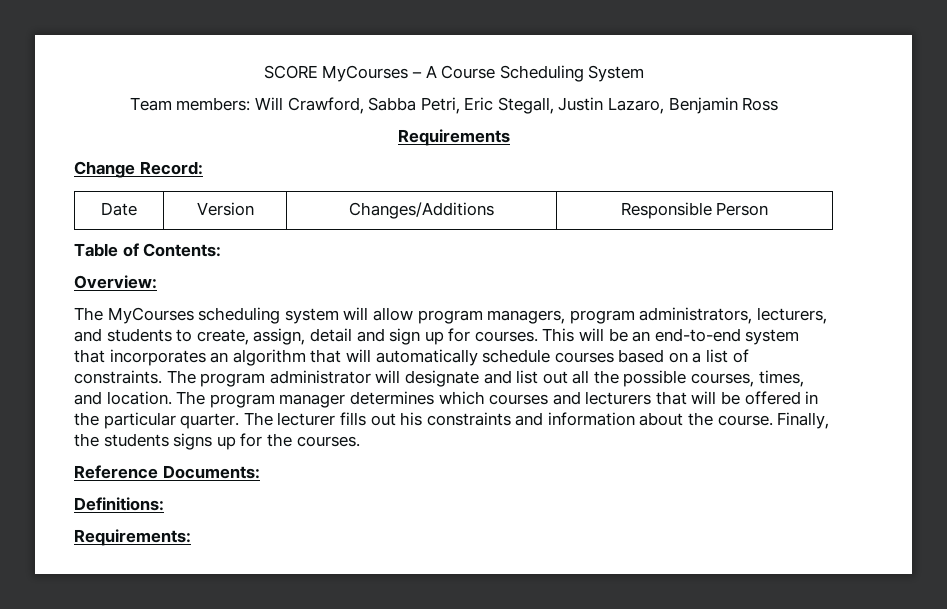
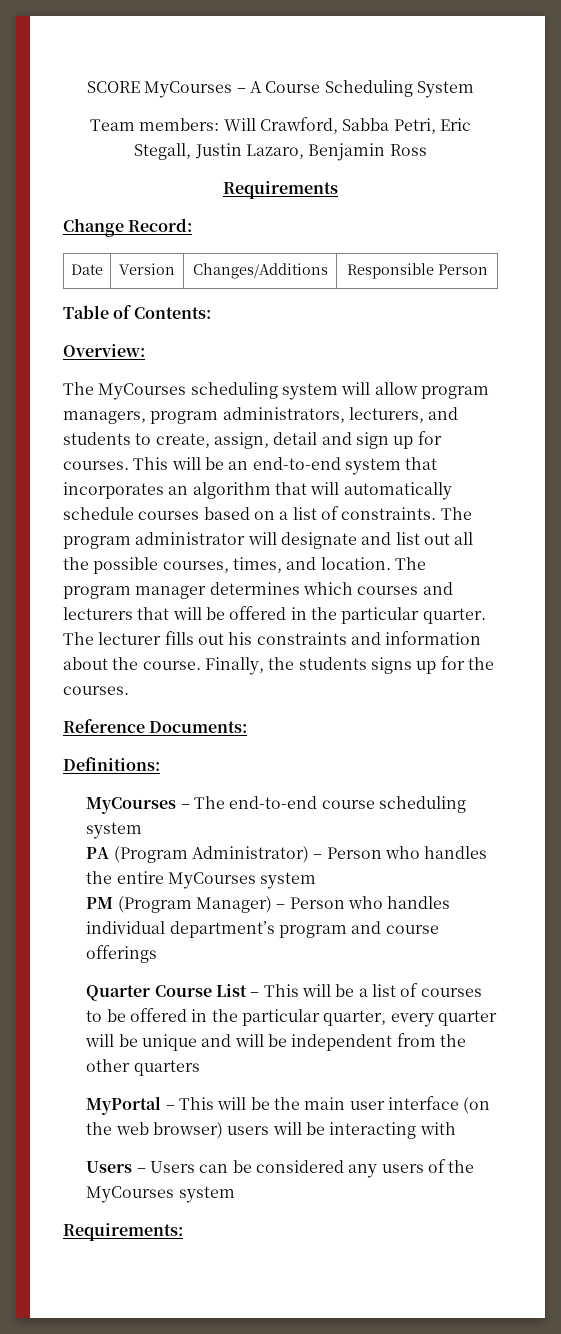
+ MyCourses – The end-to-end course scheduling system
+ PA (Program Administrator) – Person who handles the entire MyCourses system
+ PM (Program Manager) – Person who handles individual department’s program and course offerings
+ Quarter Course List – This will be a list of courses to be offered in the particular quarter, every quarter will be unique and will be independent from the other quarters
+ MyPortal – This will be the main user interface (on the web browser) users will be interacting with
+ Users – Users can be considered any users of the MyCourses system

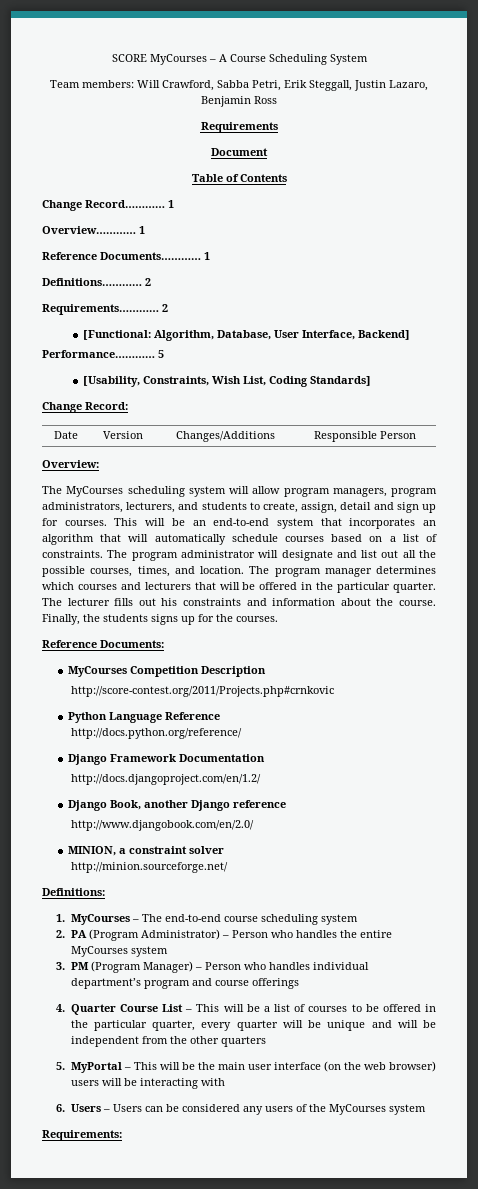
- Team members: Will Crawford, Sabba Petri, Eric Stegall, Justin Lazaro, Benjamin Ross
+ Team members: Will Crawford, Sabba Petri, Erik Steggall, Justin Lazaro, Benjamin Ross
+ Document
+ Table of Contents
+ Change Record………… 1
+ Overview………… 1
+ Reference Documents………… 1
+ Definitions………… 2
+ Requirements………… 2
+ [Functional: Algorithm, Database, User Interface, Backend]
+ Performance………… 5
+ [Usability, Constraints, Wish List, Coding Standards]
- Table of Contents:
+ MyCourses Competition Description
+ http://score-contest.org/2011/Projects.php#crnkovic
+ Python Language Reference
+ http://docs.python.org/reference/
+ Django Framework Documentation
+ http://docs.djangoproject.com/en/1.2/
+ Django Book, another Django reference
+ http://www.djangobook.com/en/2.0/
+ MINION, a constraint solver
+ http://minion.sourceforge.net/
- MyCourses – The end-to-end course scheduling system
+ 1. MyCourses – The end-to-end course scheduling system
- PA (Program Administrator) – Person who handles the entire MyCourses system
+ 2. PA (Program Administrator) – Person who handles the entire MyCourses system
- PM (Program Manager) – Person who handles individual department’s program and course offerings
+ 3. PM (Program Manager) – Person who handles individual department’s program and course offerings
- Quarter Course List – This will be a list of courses to be offered in the particular quarter, every quarter will be unique and will be independent from the other quarters
+ 4. Quarter Course List – This will be a list of courses to be offered in the particular quarter, every quarter will be unique and will be independent from the other quarters
- MyPortal – This will be the main user interface (on the web browser) users will be interacting with
+ 5. MyPortal – This will be the main user interface (on the web browser) users will be interacting with
- Users – Users can be considered any users of the MyCourses system
+ 6. Users – Users can be considered any users of the MyCourses system

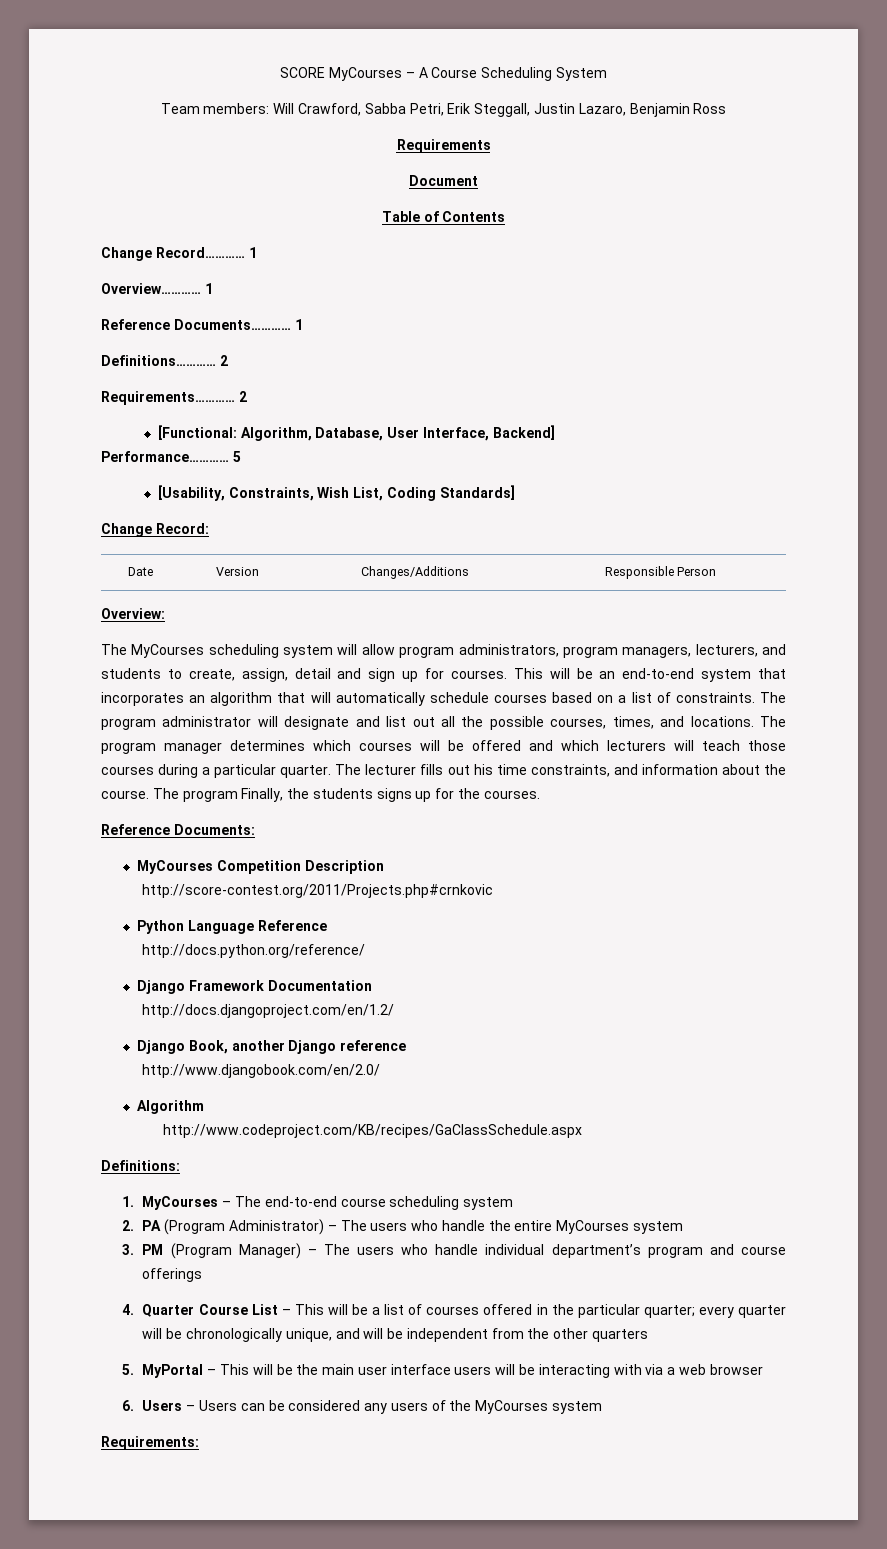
- The MyCourses scheduling system will allow program managers, program administrators, lecturers, and students to create, assign, detail and sign up for courses.
+ The MyCourses scheduling system will allow program administrators, program managers, lecturers, and students to create, assign, detail and sign up for courses.
- The program administrator will designate and list out all the possible courses, times, and location.
+ The program administrator will designate and list out all the possible courses, times, and locations.
- The program manager determines which courses and lecturers that will be offered in the particular quarter.
+ The program manager determines which courses will be offered and which lecturers will teach those courses during a particular quarter.
- The lecturer fills out his constraints and information about the course.
+ The lecturer fills out his time constraints, and information about the course.
- Finally, the students signs up for the courses.
+ The program Finally, the students signs up for the courses.
- MINION, a constraint solver
- http://minion.sourceforge.net/
+ Algorithm
+ http://www.codeproject.com/KB/recipes/GaClassSchedule.aspx
- 2. PA (Program Administrator) – Person who handles the entire MyCourses system
+ 2. PA (Program Administrator) – The users who handle the entire MyCourses system
- 3. PM (Program Manager) – Person who handles individual department’s program and course offerings
+ 3. PM (Program Manager) – The users who handle individual department’s program and course offerings
- 4. Quarter Course List – This will be a list of courses to be offered in the particular quarter, every quarter will be unique and will be independent from the other quarters
+ 4. Quarter Course List – This will be a list of courses offered in the particular quarter; every quarter will be chronologically unique, and will be independent from the other quarters
- 5. MyPortal – This will be the main user interface (on the web browser) users will be interacting with
+ 5. MyPortal – This will be the main user interface users will be interacting with via a web browser

